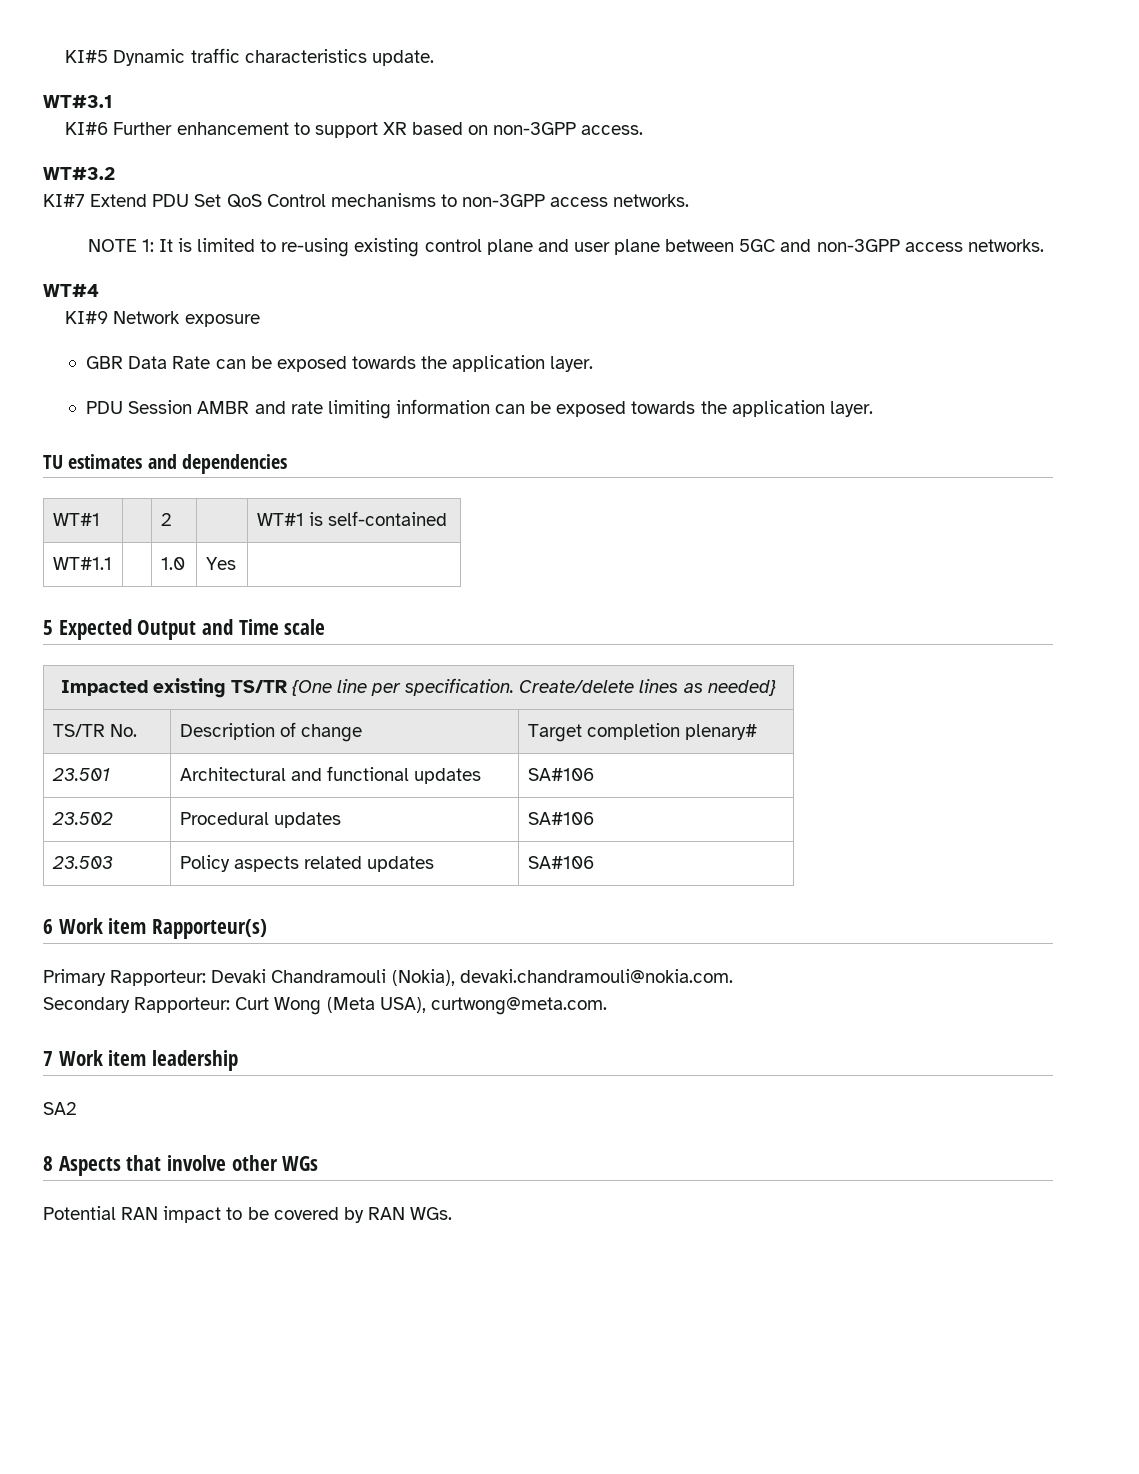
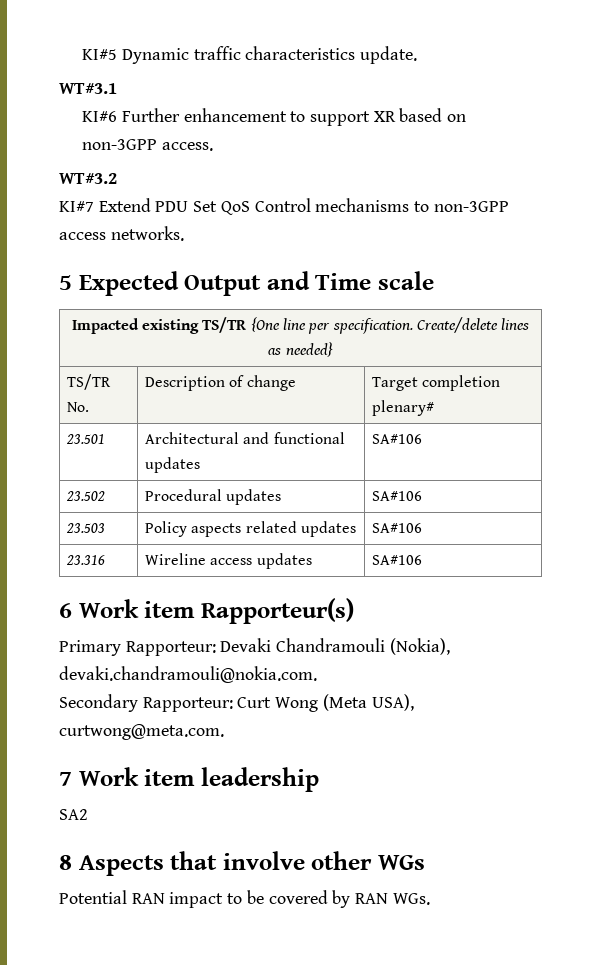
- NOTE 1: It is limited to re-using existing control plane and user plane between 5GC and non-3GPP access networks.
- WT#4
- KI#9 Network exposure
- GBR Data Rate can be exposed towards the application layer.
- PDU Session AMBR and rate limiting information can be exposed towards the application layer.
- TU estimates and dependencies
- WT#1 | | 2 | | WT#1 is self-contained
- WT#1.1 | | 1.0 | Yes |
+ 23.316 | Wireline access updates | SA#106

